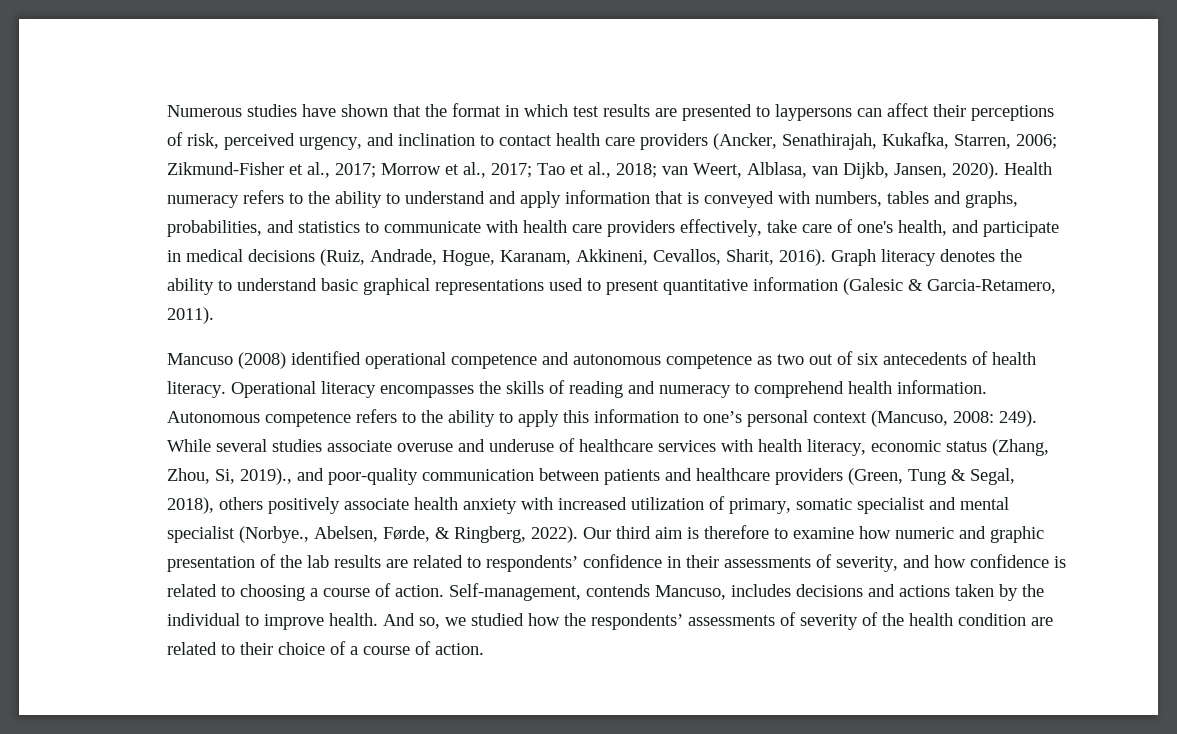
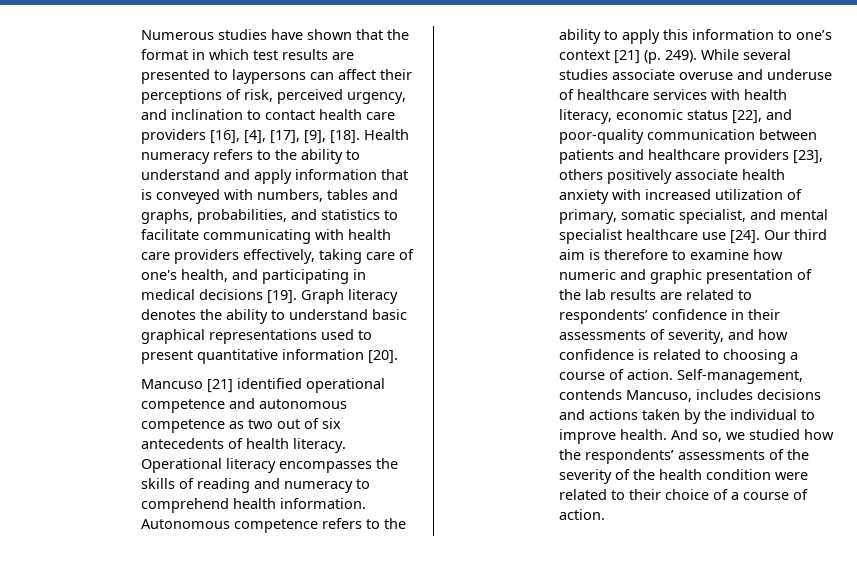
- Numerous studies have shown that the format in which test results are presented to laypersons can affect their perceptions of risk, perceived urgency, and inclination to contact health care providers (Ancker, Senathirajah, Kukafka, Starren, 2006; Zikmund-Fisher et al., 2017; Morrow et al., 2017; Tao et al., 2018; van Weert, Alblasa, van Dijkb, Jansen, 2020).
+ Numerous studies have shown that the format in which test results are presented to laypersons can affect their perceptions of risk, perceived urgency, and inclination to contact health care providers [16], [4], [17], [9], [18].
- Health numeracy refers to the ability to understand and apply information that is conveyed with numbers, tables and graphs, probabilities, and statistics to communicate with health care providers effectively, take care of one's health, and participate in medical decisions (Ruiz, Andrade, Hogue, Karanam, Akkineni, Cevallos, Sharit, 2016).
+ Health numeracy refers to the ability to understand and apply information that is conveyed with numbers, tables and graphs, probabilities, and statistics to facilitate communicating with health care providers effectively, taking care of one's health, and participating in medical decisions [19].
- Graph literacy denotes the ability to understand basic graphical representations used to present quantitative information (Galesic & Garcia-Retamero, 2011).
+ Graph literacy denotes the ability to understand basic graphical representations used to present quantitative information [20].
- Mancuso (2008) identified operational competence and autonomous competence as two out of six antecedents of health literacy.
+ Mancuso [21] identified operational competence and autonomous competence as two out of six antecedents of health literacy.
- Autonomous competence refers to the ability to apply this information to one’s personal context (Mancuso, 2008: 249).
+ Autonomous competence refers to the ability to apply this information to one’s context [21] (p. 249).
- While several studies associate overuse and underuse of healthcare services with health literacy, economic status (Zhang, Zhou, Si, 2019)., and poor-quality communication between patients and healthcare providers (Green, Tung & Segal, 2018), others positively associate health anxiety with increased utilization of primary, somatic specialist and mental specialist (Norbye., Abelsen, Førde, & Ringberg, 2022).
+ While several studies associate overuse and underuse of healthcare services with health literacy, economic status [22], and poor-quality communication between patients and healthcare providers [23], others positively associate health anxiety with increased utilization of primary, somatic specialist, and mental specialist healthcare use [24].
- And so, we studied how the respondents’ assessments of severity of the health condition are related to their choice of a course of action.
+ And so, we studied how the respondents’ assessments of the severity of the health condition were related to their choice of a course of action.

